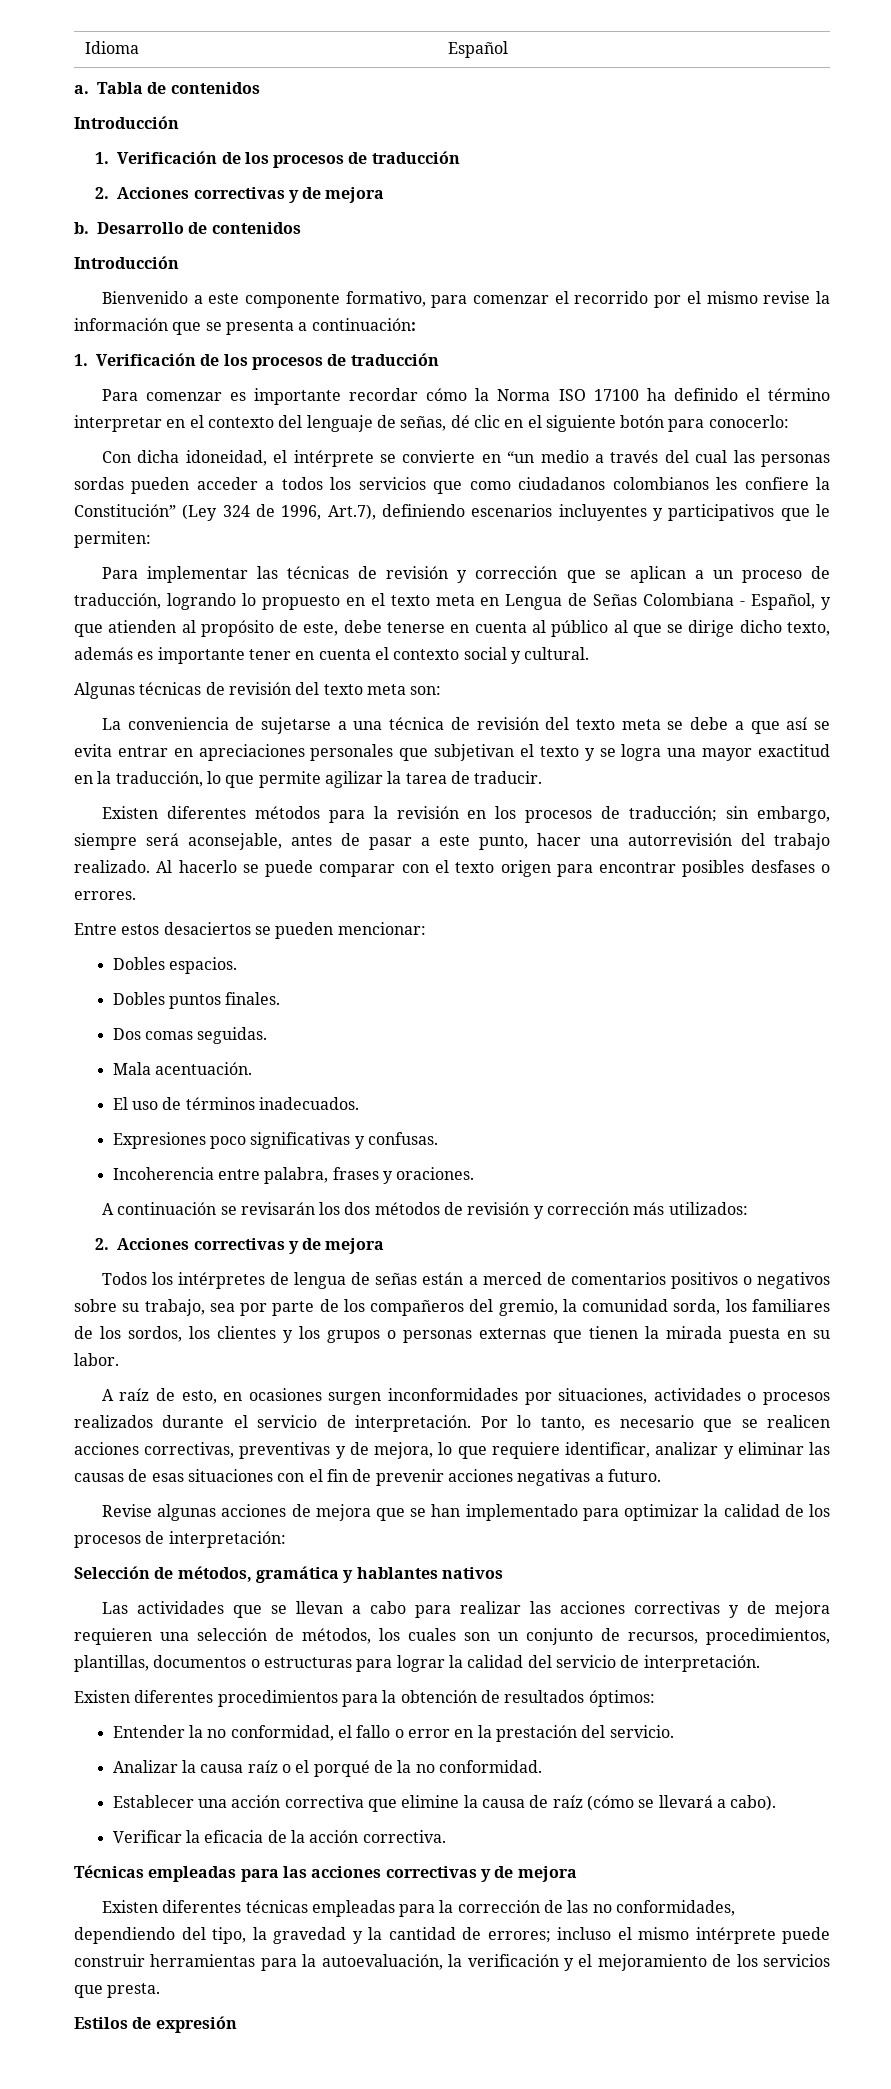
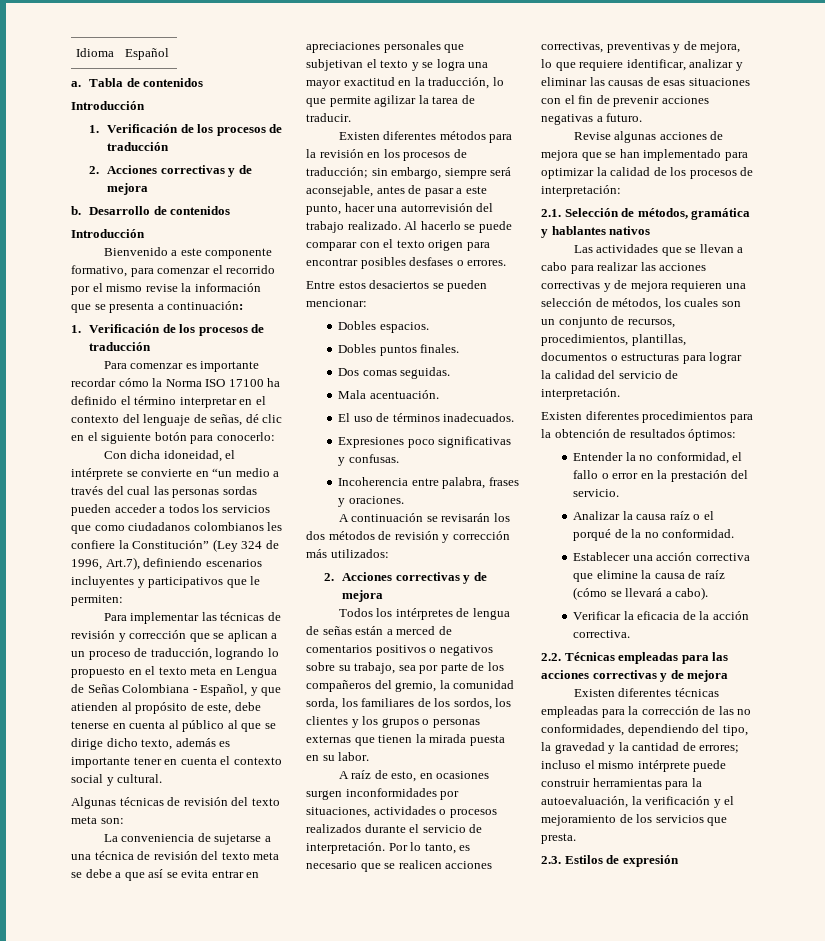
- Selección de métodos, gramática y hablantes nativos
+ 2.1. Selección de métodos, gramática y hablantes nativos
- Técnicas empleadas para las acciones correctivas y de mejora
+ 2.2. Técnicas empleadas para las acciones correctivas y de mejora
- Estilos de expresión
+ 2.3. Estilos de expresión

